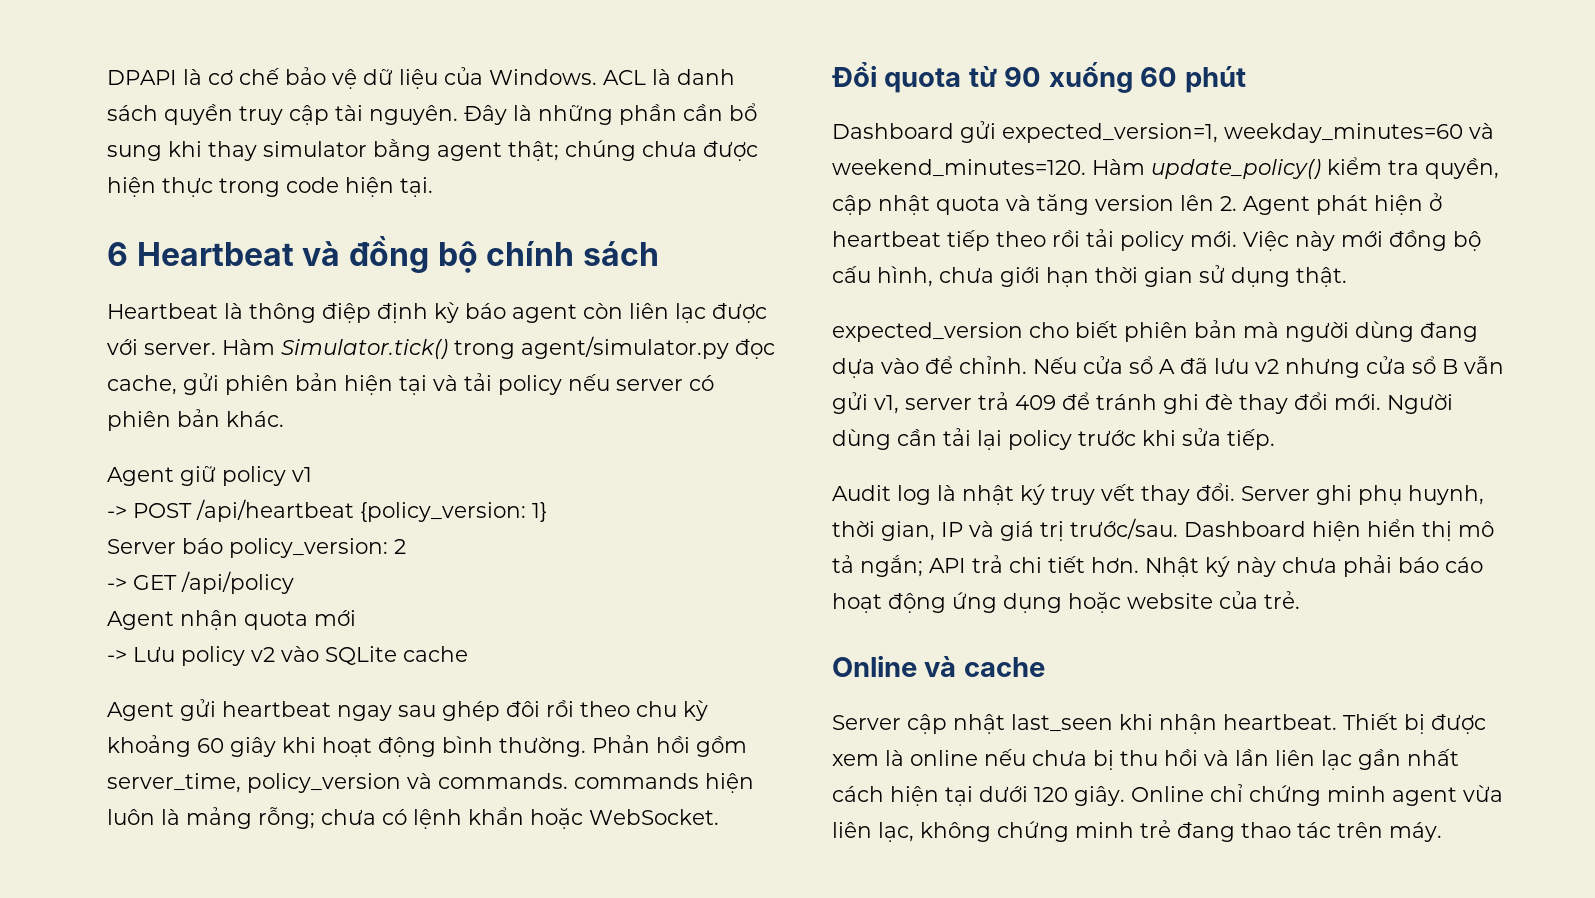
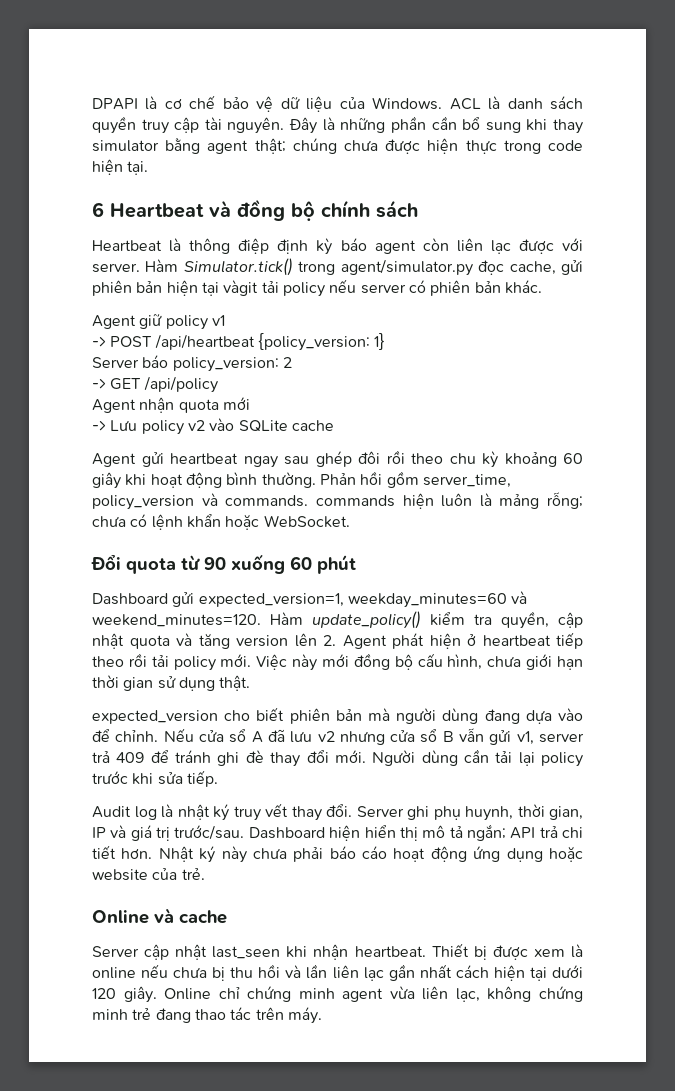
- Hàm Simulator.tick() trong agent/simulator.py đọc cache, gửi phiên bản hiện tại và tải policy nếu server có phiên bản khác.
+ Hàm Simulator.tick() trong agent/simulator.py đọc cache, gửi phiên bản hiện tại vàgit tải policy nếu server có phiên bản khác.

